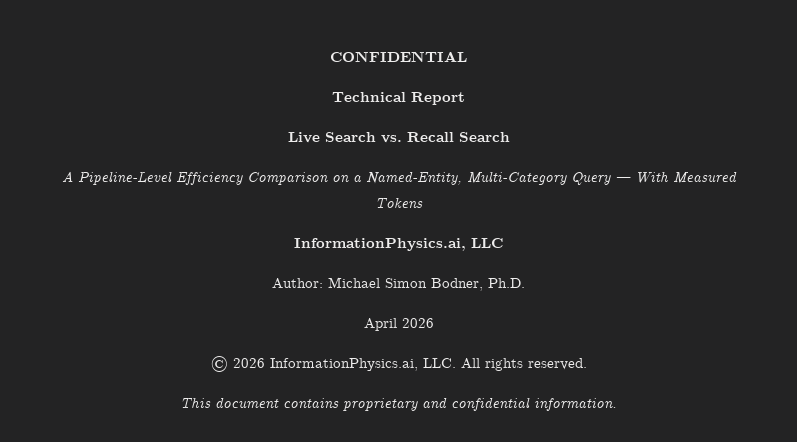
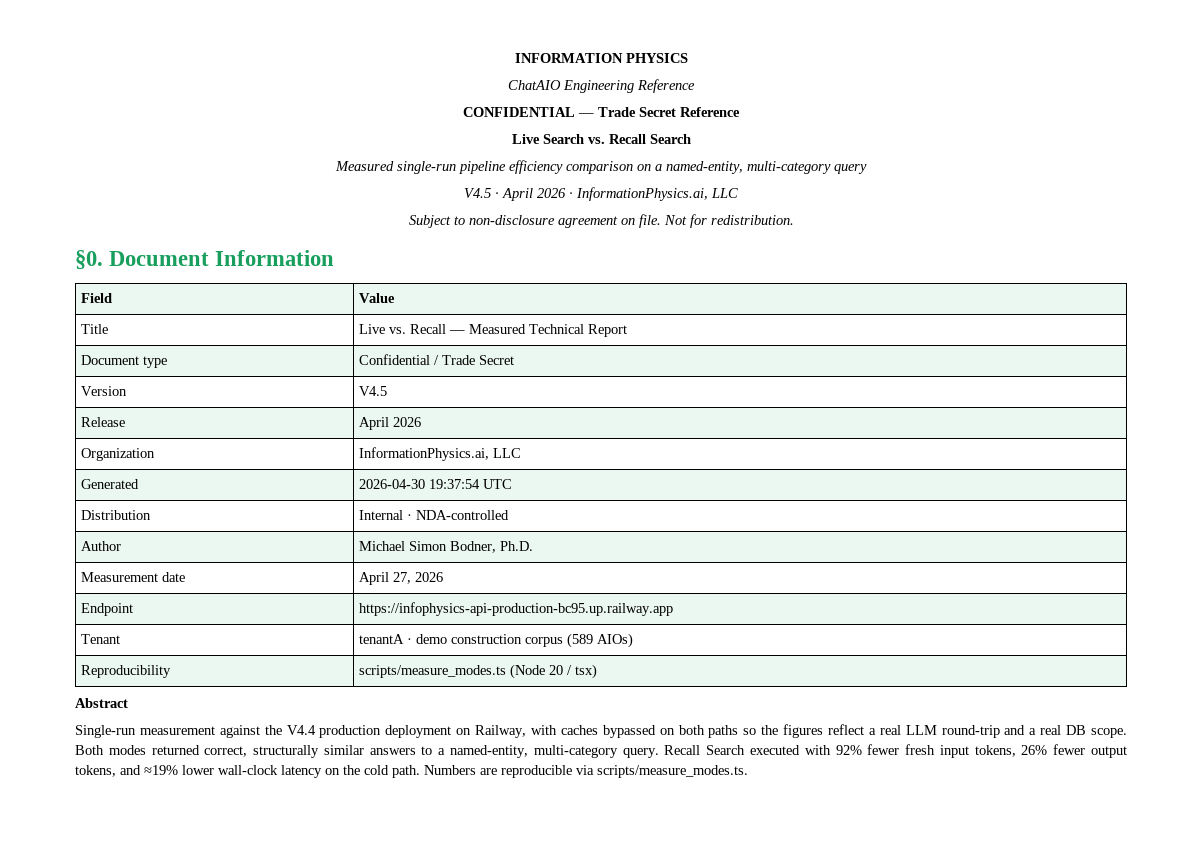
- CONFIDENTIAL
- Technical Report
+ INFORMATION PHYSICS
+ ChatAIO Engineering Reference
+ CONFIDENTIAL — Trade Secret Reference
- A Pipeline-Level Efficiency Comparison on a Named-Entity, Multi-Category Query — With Measured Tokens
- InformationPhysics.ai, LLC
- Author: Michael Simon Bodner, Ph.D.
- April 2026
- © 2026 InformationPhysics.ai, LLC. All rights reserved.
- This document contains proprietary and confidential information.
+ Measured single-run pipeline efficiency comparison on a named-entity, multi-category query
+ V4.5 · April 2026 · InformationPhysics.ai, LLC
+ Subject to non-disclosure agreement on file. Not for redistribution.
+ §0. Document Information
+ Field | Value
+ Title | Live vs. Recall — Measured Technical Report
+ Document type | Confidential / Trade Secret
+ Version | V4.5
+ Release | April 2026
+ Organization | InformationPhysics.ai, LLC
+ Generated | 2026-04-30 19:37:54 UTC
+ Distribution | Internal · NDA-controlled
+ Author | Michael Simon Bodner, Ph.D.
+ Measurement date | April 27, 2026
+ Endpoint | https://infophysics-api-production-bc95.up.railway.app
+ Tenant | tenantA · demo construction corpus (589 AIOs)
+ Reproducibility | scripts/measure_modes.ts (Node 20 / tsx)
+ Abstract
+ Single-run measurement against the V4.4 production deployment on Railway, with caches bypassed on both paths so the figures reflect a real LLM round-trip and a real DB scope. Both modes returned correct, structurally similar answers to a named-entity, multi-category query. Recall Search executed with 92% fewer fresh input tokens, 26% fewer output tokens, and ≈19% lower wall-clock latency on the cold path. Numbers are reproducible via scripts/measure_modes.ts.

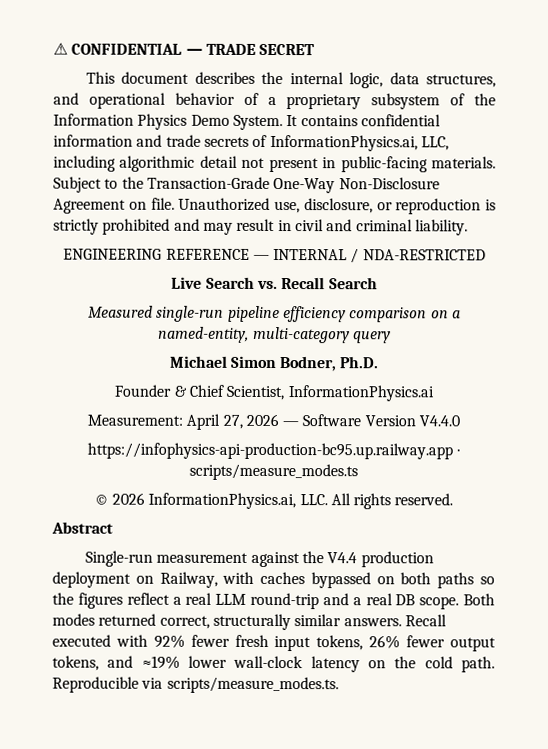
- INFORMATION PHYSICS
- ChatAIO Engineering Reference
- CONFIDENTIAL — Trade Secret Reference
+ ⚠ CONFIDENTIAL — TRADE SECRET
+ This document describes the internal logic, data structures, and operational behavior of a proprietary subsystem of the Information Physics Demo System. It contains confidential information and trade secrets of InformationPhysics.ai, LLC, including algorithmic detail not present in public-facing materials. Subject to the Transaction-Grade One-Way Non-Disclosure Agreement on file. Unauthorized use, disclosure, or reproduction is strictly prohibited and may result in civil and criminal liability.
+ ENGINEERING REFERENCE — INTERNAL / NDA-RESTRICTED
- V4.5 · April 2026 · InformationPhysics.ai, LLC
- Subject to non-disclosure agreement on file. Not for redistribution.
- §0. Document Information
- Field | Value
- Title | Live vs. Recall — Measured Technical Report
- Document type | Confidential / Trade Secret
- Version | V4.5
- Release | April 2026
- Organization | InformationPhysics.ai, LLC
- Generated | 2026-04-30 19:37:54 UTC
- Distribution | Internal · NDA-controlled
- Author | Michael Simon Bodner, Ph.D.
- Measurement date | April 27, 2026
- Endpoint | https://infophysics-api-production-bc95.up.railway.app
- Tenant | tenantA · demo construction corpus (589 AIOs)
- Reproducibility | scripts/measure_modes.ts (Node 20 / tsx)
+ Michael Simon Bodner, Ph.D.
+ Founder & Chief Scientist, InformationPhysics.ai
+ Measurement: April 27, 2026 — Software Version V4.4.0
+ https://infophysics-api-production-bc95.up.railway.app · scripts/measure_modes.ts
+ © 2026 InformationPhysics.ai, LLC. All rights reserved.
- Both modes returned correct, structurally similar answers to a named-entity, multi-category query. Recall Search executed with 92% fewer fresh input tokens, 26% fewer output tokens, and ≈19% lower wall-clock latency on the cold path.
+ Both modes returned correct, structurally similar answers. Recall executed with 92% fewer fresh input tokens, 26% fewer output tokens, and ≈19% lower wall-clock latency on the cold path.
- Numbers are reproducible via scripts/measure_modes.ts.
+ Reproducible via scripts/measure_modes.ts.

